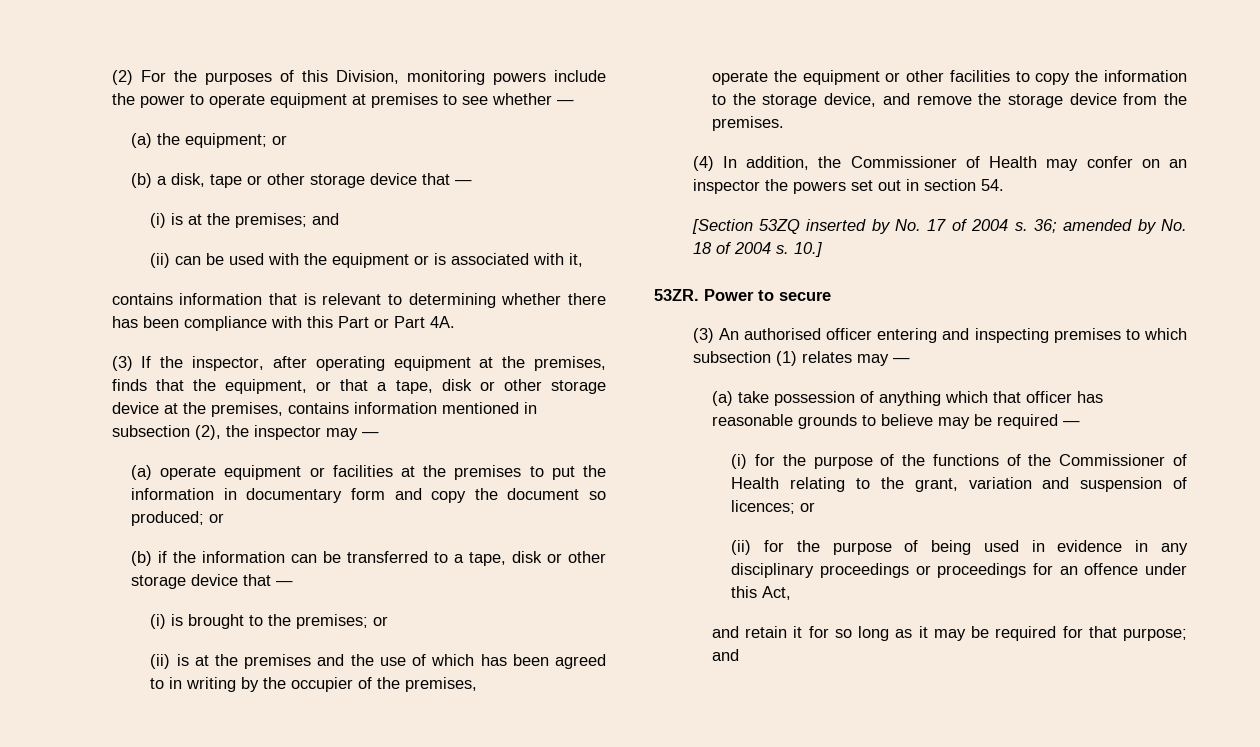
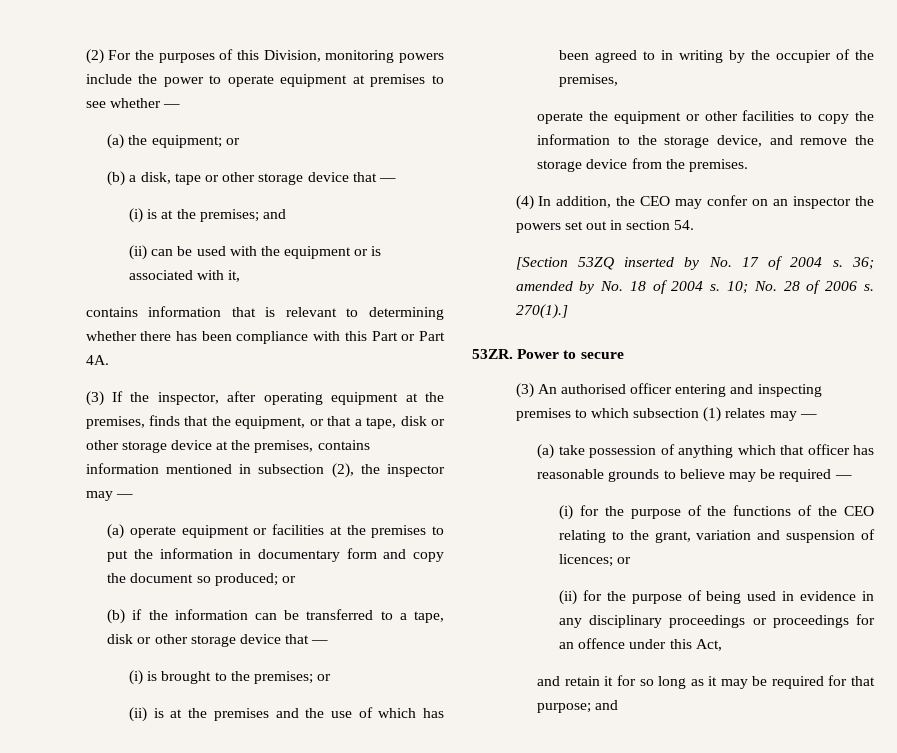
- (4) In addition, the Commissioner of Health may confer on an inspector the powers set out in section 54.
+ (4) In addition, the CEO may confer on an inspector the powers set out in section 54.
- 10.]
+ 10; No. 28 of 2006 s. 270(1).]
- (i) for the purpose of the functions of the Commissioner of Health relating to the grant, variation and suspension of licences; or
+ (i) for the purpose of the functions of the CEO relating to the grant, variation and suspension of licences; or

